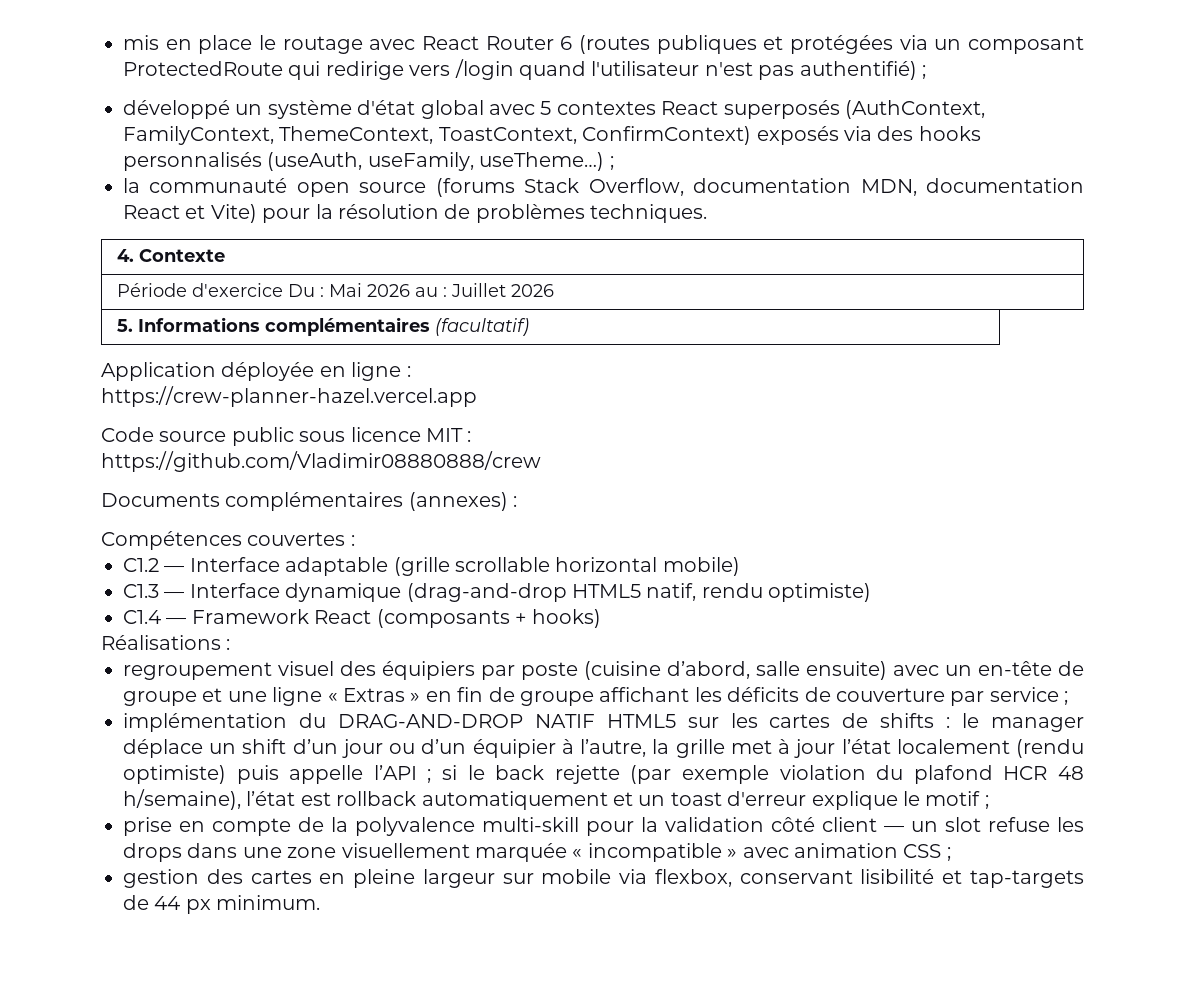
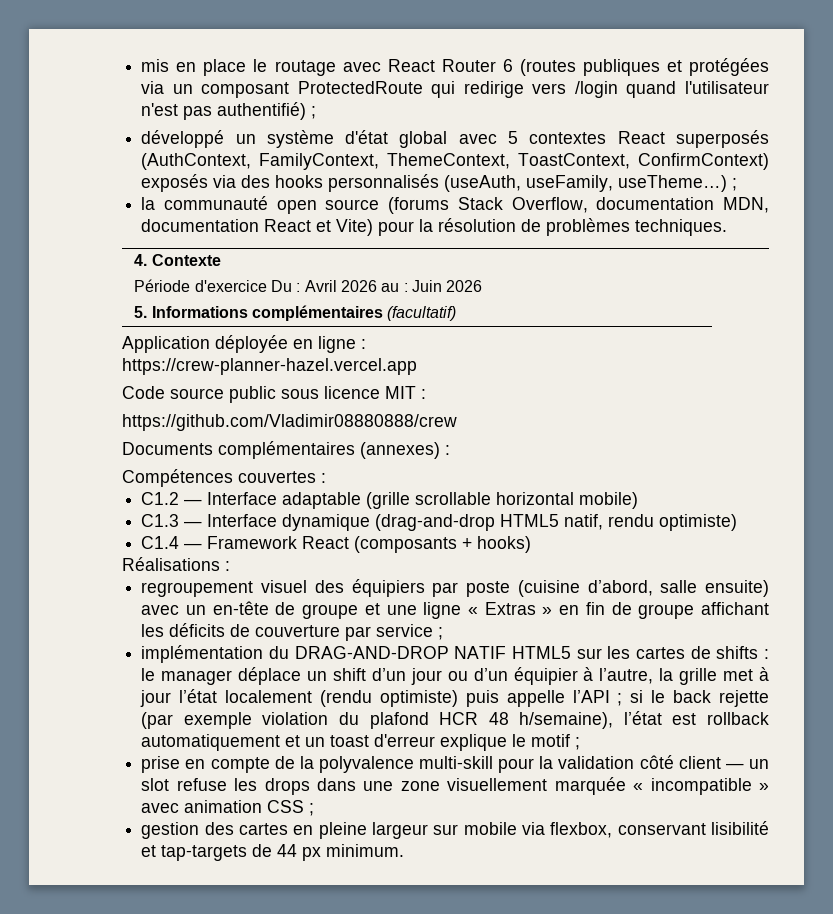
- Période d'exercice Du : Mai 2026 au : Juillet 2026
+ Période d'exercice Du : Avril 2026 au : Juin 2026

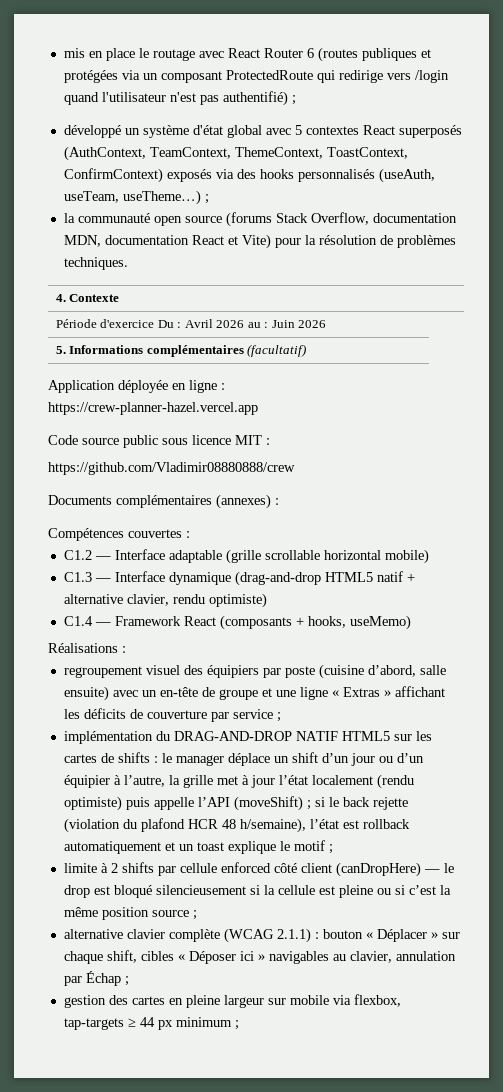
- développé un système d'état global avec 5 contextes React superposés (AuthContext, FamilyContext, ThemeContext, ToastContext, ConfirmContext) exposés via des hooks personnalisés (useAuth, useFamily, useTheme…) ;
+ développé un système d'état global avec 5 contextes React superposés (AuthContext, TeamContext, ThemeContext, ToastContext, ConfirmContext) exposés via des hooks personnalisés (useAuth, useTeam, useTheme…) ;
- C1.3 — Interface dynamique (drag-and-drop HTML5 natif, rendu optimiste)
+ C1.3 — Interface dynamique (drag-and-drop HTML5 natif + alternative clavier, rendu optimiste)
- C1.4 — Framework React (composants + hooks)
+ C1.4 — Framework React (composants + hooks, useMemo)
- regroupement visuel des équipiers par poste (cuisine d’abord, salle ensuite) avec un en-tête de groupe et une ligne « Extras » en fin de groupe affichant les déficits de couverture par service ;
+ regroupement visuel des équipiers par poste (cuisine d’abord, salle ensuite) avec un en-tête de groupe et une ligne « Extras » affichant les déficits de couverture par service ;
- implémentation du DRAG-AND-DROP NATIF HTML5 sur les cartes de shifts : le manager déplace un shift d’un jour ou d’un équipier à l’autre, la grille met à jour l’état localement (rendu optimiste) puis appelle l’API ; si le back rejette (par exemple violation du plafond HCR 48 h/semaine), l’état est rollback automatiquement et un toast d'erreur explique le motif ;
+ implémentation du DRAG-AND-DROP NATIF HTML5 sur les cartes de shifts : le manager déplace un shift d’un jour ou d’un équipier à l’autre, la grille met à jour l’état localement (rendu optimiste) puis appelle l’API (moveShift) ; si le back rejette (violation du plafond HCR 48 h/semaine), l’état est rollback automatiquement et un toast explique le motif ;
- prise en compte de la polyvalence multi-skill pour la validation côté client — un slot refuse les drops dans une zone visuellement marquée « incompatible » avec animation CSS ;
+ limite à 2 shifts par cellule enforced côté client (canDropHere) — le drop est bloqué silencieusement si la cellule est pleine ou si c’est la même position source ;
+ alternative clavier complète (WCAG 2.1.1) : bouton « Déplacer » sur chaque shift, cibles « Déposer ici » navigables au clavier, annulation par Échap ;
- gestion des cartes en pleine largeur sur mobile via flexbox, conservant lisibilité et tap-targets de 44 px minimum.
+ gestion des cartes en pleine largeur sur mobile via flexbox, tap-targets ≥ 44 px minimum ;

